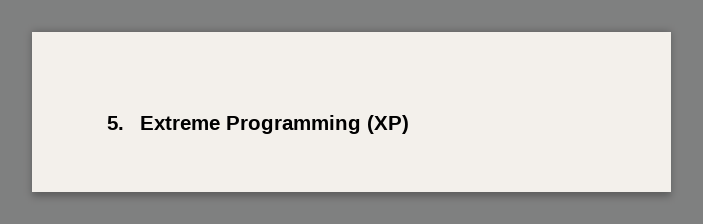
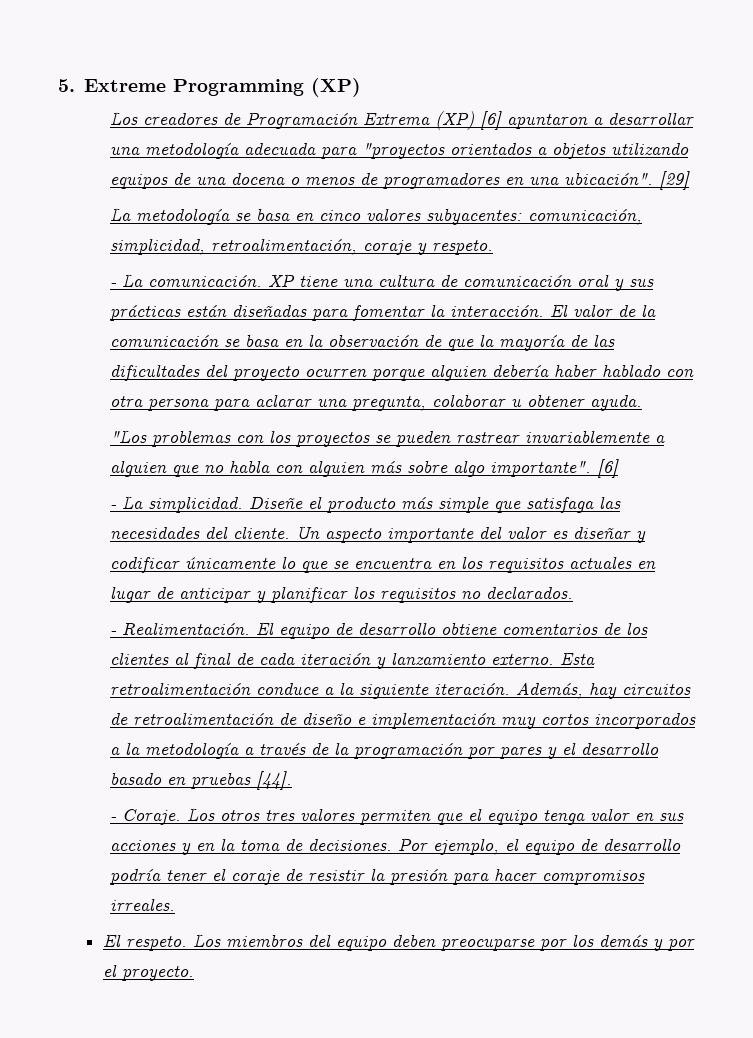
+ Los creadores de Programación Extrema (XP) [6] apuntaron a desarrollar una metodología adecuada para "proyectos orientados a objetos utilizando equipos de una docena o menos de programadores en una ubicación". [29]
+ La metodología se basa en cinco valores subyacentes: comunicación, simplicidad, retroalimentación, coraje y respeto.
+ - La comunicación. XP tiene una cultura de comunicación oral y sus prácticas están diseñadas para fomentar la interacción. El valor de la comunicación se basa en la observación de que la mayoría de las dificultades del proyecto ocurren porque alguien debería haber hablado con otra persona para aclarar una pregunta, colaborar u obtener ayuda.
+ "Los problemas con los proyectos se pueden rastrear invariablemente a alguien que no habla con alguien más sobre algo importante". [6]
+ - La simplicidad. Diseñe el producto más simple que satisfaga las necesidades del cliente. Un aspecto importante del valor es diseñar y codificar únicamente lo que se encuentra en los requisitos actuales en lugar de anticipar y planificar los requisitos no declarados.
+ - Realimentación. El equipo de desarrollo obtiene comentarios de los clientes al final de cada iteración y lanzamiento externo. Esta retroalimentación conduce a la siguiente iteración. Además, hay circuitos de retroalimentación de diseño e implementación muy cortos incorporados a la metodología a través de la programación por pares y el desarrollo basado en pruebas [44].
+ - Coraje. Los otros tres valores permiten que el equipo tenga valor en sus acciones y en la toma de decisiones. Por ejemplo, el equipo de desarrollo podría tener el coraje de resistir la presión para hacer compromisos irreales.
+ El respeto. Los miembros del equipo deben preocuparse por los demás y por el proyecto.

